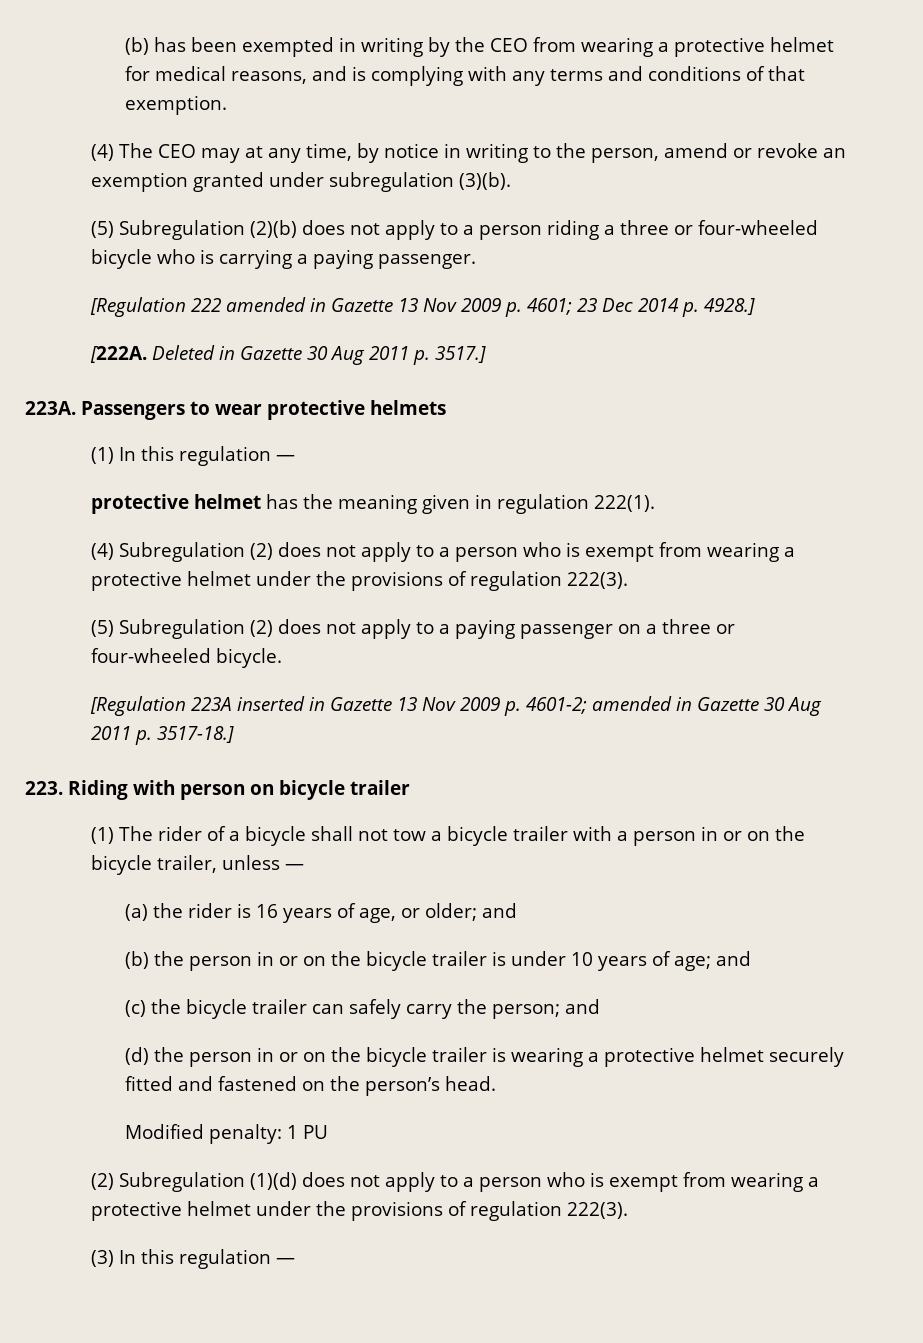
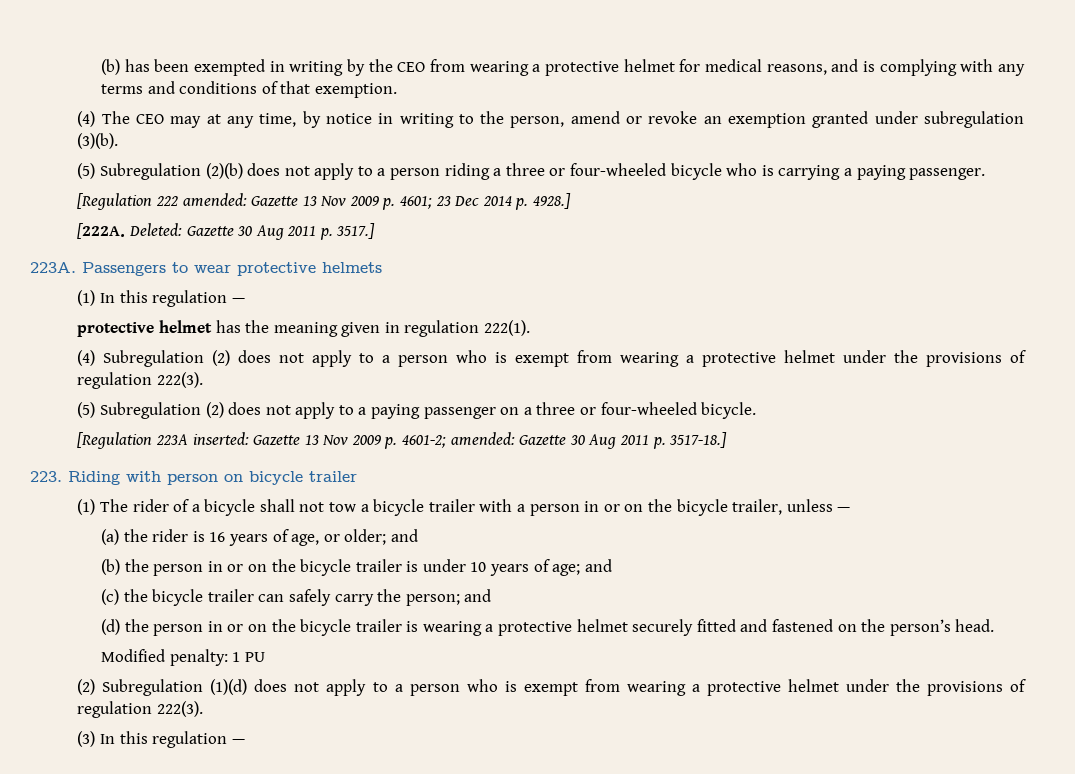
- [Regulation 222 amended in Gazette 13 Nov 2009 p. 4601; 23 Dec 2014 p. 4928.]
+ [Regulation 222 amended: Gazette 13 Nov 2009 p. 4601; 23 Dec 2014 p. 4928.]
- Deleted in Gazette 30 Aug 2011 p. 3517.]
+ Deleted: Gazette 30 Aug 2011 p. 3517.]
- [Regulation 223A inserted in Gazette 13 Nov 2009 p. 4601-2; amended in Gazette 30 Aug 2011 p. 3517-18.]
+ [Regulation 223A inserted: Gazette 13 Nov 2009 p. 4601-2; amended: Gazette 30 Aug 2011 p. 3517-18.]

